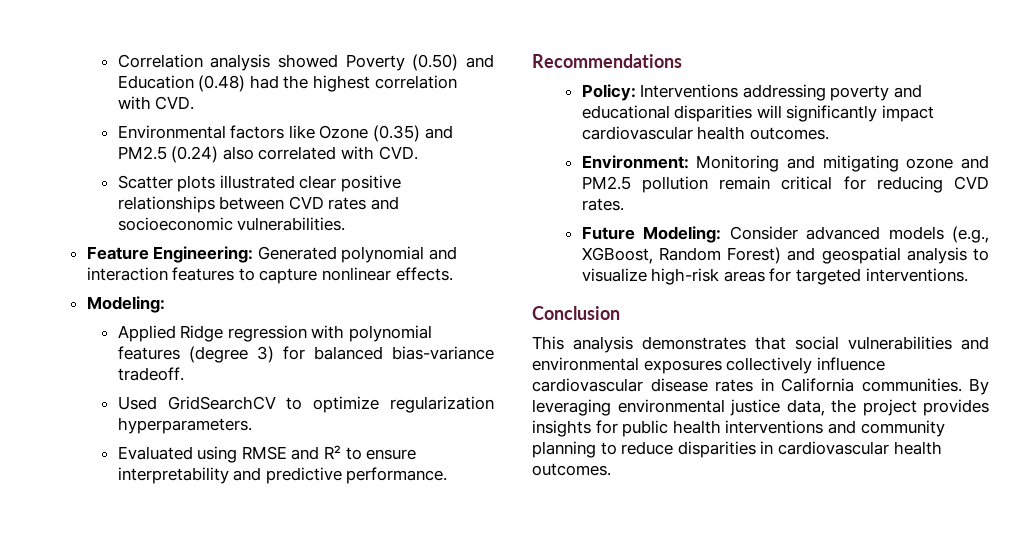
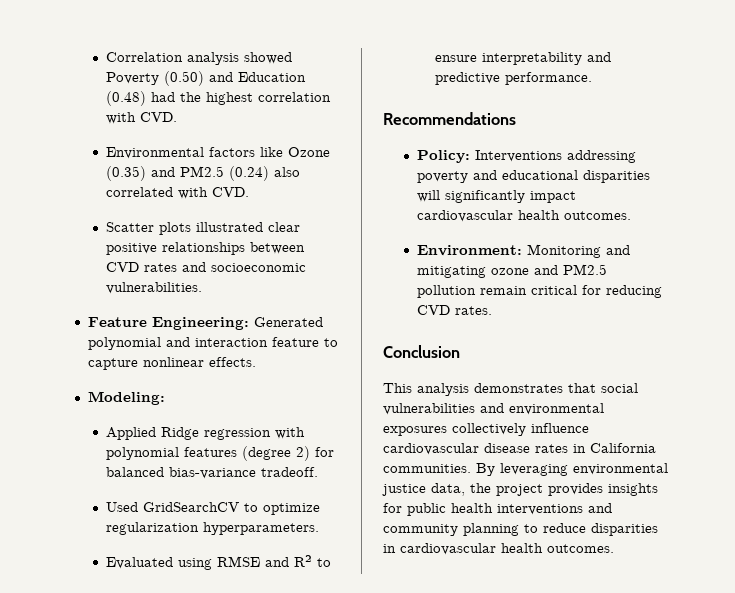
- Feature Engineering: Generated polynomial and interaction features to capture nonlinear effects.
+ Feature Engineering: Generated polynomial and interaction feature to capture nonlinear effects.
- Applied Ridge regression with polynomial features (degree 3) for balanced bias-variance tradeoff.
+ Applied Ridge regression with polynomial features (degree 2) for balanced bias-variance tradeoff.
- Future Modeling: Consider advanced models (e.g., XGBoost, Random Forest) and geospatial analysis to visualize high-risk areas for targeted interventions.

